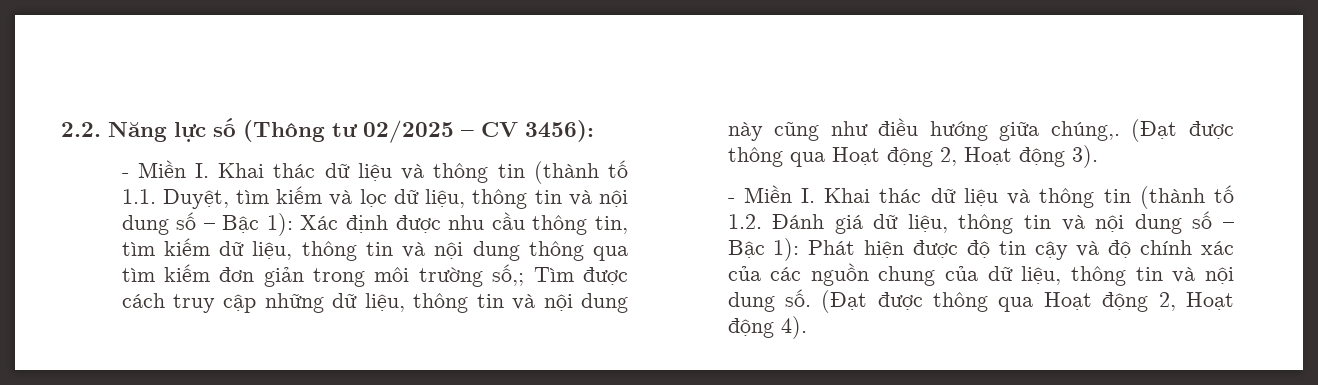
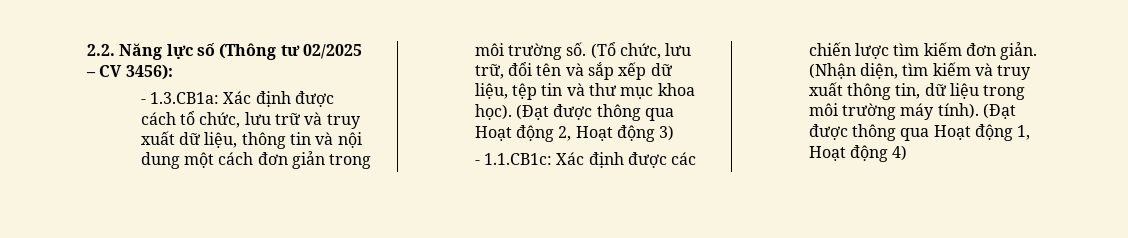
- - Miền I. Khai thác dữ liệu và thông tin (thành tố 1.1. Duyệt, tìm kiếm và lọc dữ liệu, thông tin và nội dung số – Bậc 1): Xác định được nhu cầu thông tin, tìm kiếm dữ liệu, thông tin và nội dung thông qua tìm kiếm đơn giản trong môi trường số,; Tìm được cách truy cập những dữ liệu, thông tin và nội dung này cũng như điều hướng giữa chúng,. (Đạt được thông qua Hoạt động 2, Hoạt động 3).
- - Miền I. Khai thác dữ liệu và thông tin (thành tố 1.2. Đánh giá dữ liệu, thông tin và nội dung số – Bậc 1): Phát hiện được độ tin cậy và độ chính xác của các nguồn chung của dữ liệu, thông tin và nội dung số. (Đạt được thông qua Hoạt động 2, Hoạt động 4).
+ - 1.3.CB1a: Xác định được cách tổ chức, lưu trữ và truy xuất dữ liệu, thông tin và nội dung một cách đơn giản trong môi trường số. (Tổ chức, lưu trữ, đổi tên và sắp xếp dữ liệu, tệp tin và thư mục khoa học). (Đạt được thông qua Hoạt động 2, Hoạt động 3)
+ - 1.1.CB1c: Xác định được các chiến lược tìm kiếm đơn giản. (Nhận diện, tìm kiếm và truy xuất thông tin, dữ liệu trong môi trường máy tính). (Đạt được thông qua Hoạt động 1, Hoạt động 4)

